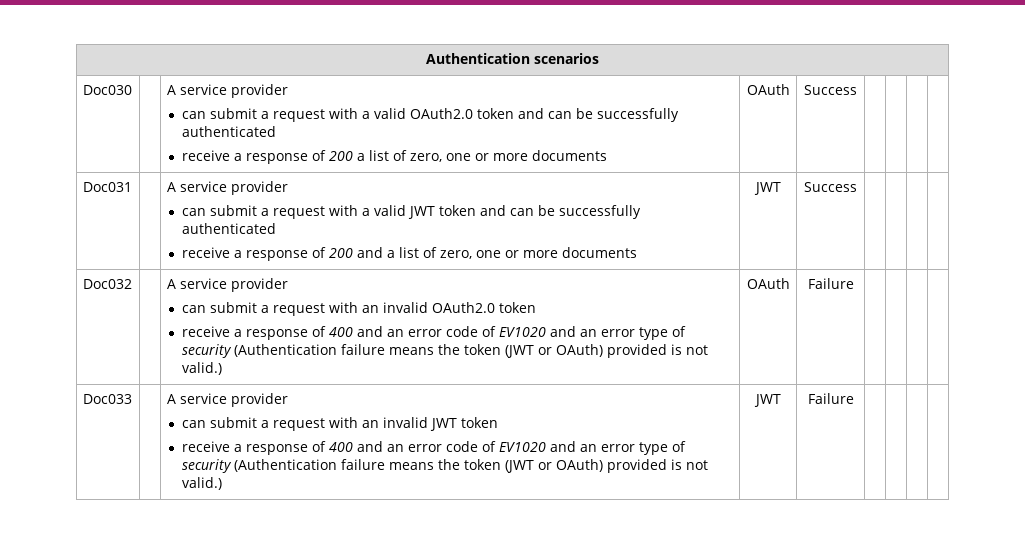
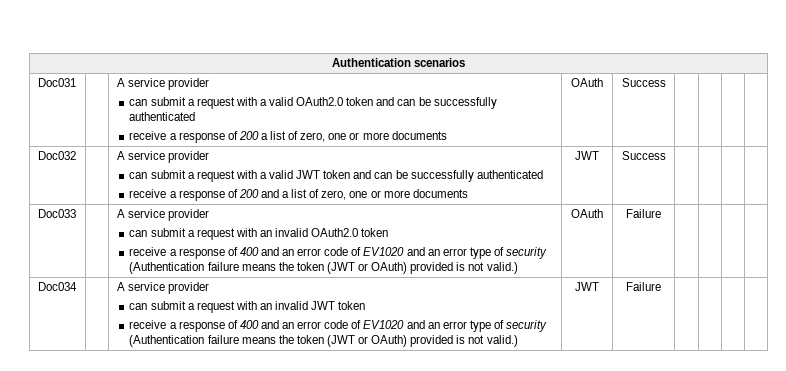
- Doc030 | | A service provider
+ Doc031 | | A service provider
- Doc031 | | A service provider
+ Doc032 | | A service provider
- Doc032
+ Doc033
- Doc033
+ Doc034

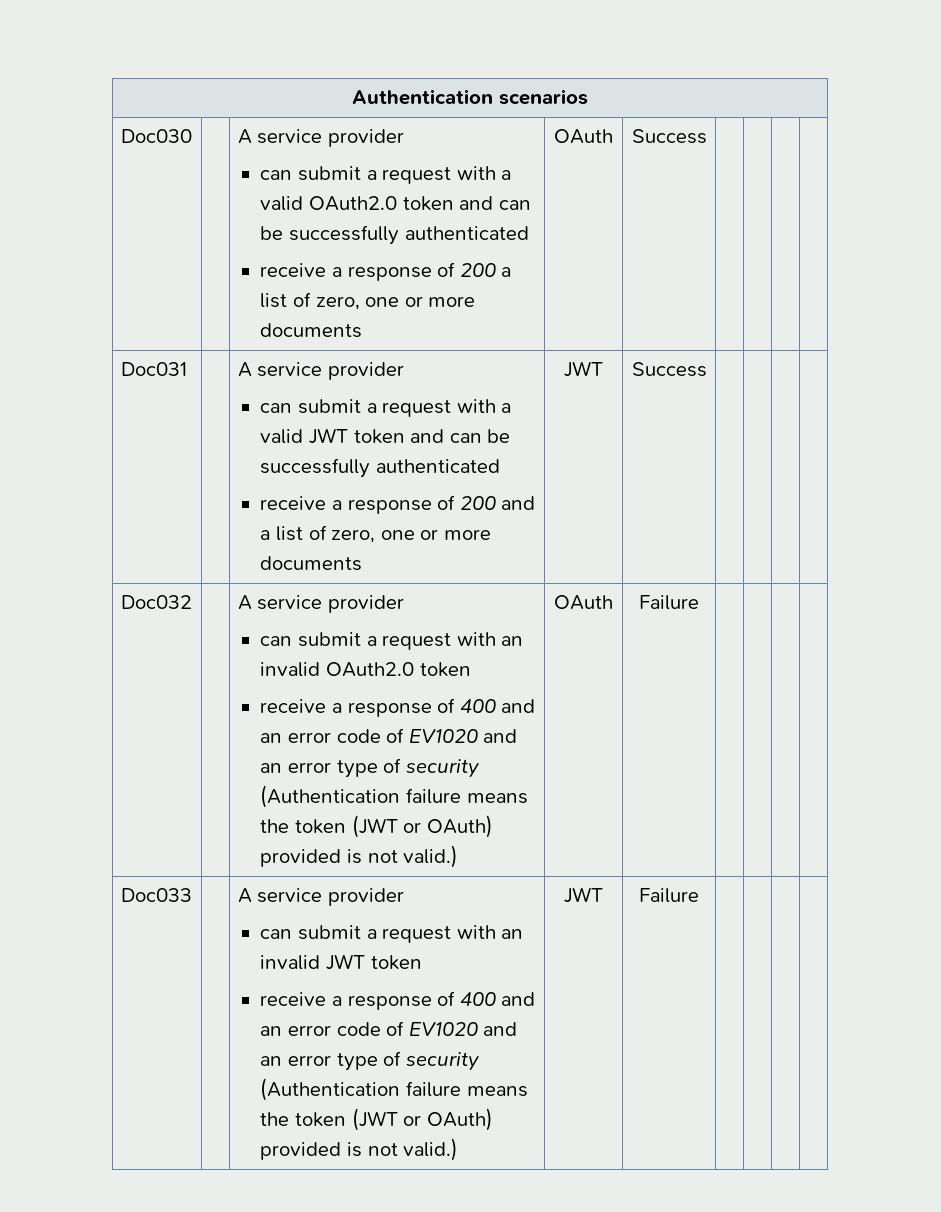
- Doc031 | | A service provider
+ Doc030 | | A service provider
- Doc032 | | A service provider
+ Doc031 | | A service provider
- Doc033
+ Doc032
- Doc034
+ Doc033

